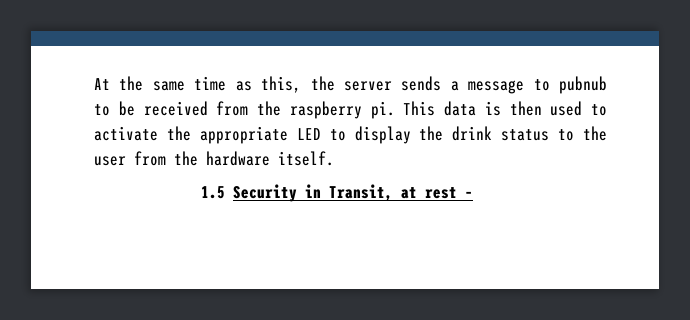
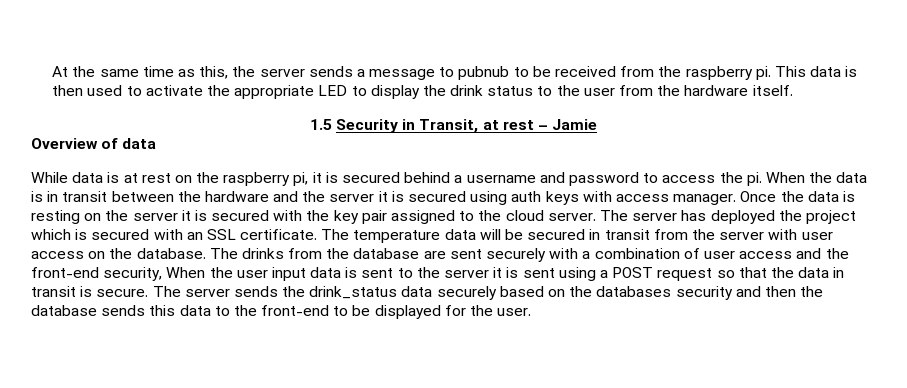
- 1.5 Security in Transit, at rest –
+ 1.5 Security in Transit, at rest – Jamie
+ Overview of data
+ While data is at rest on the raspberry pi, it is secured behind a username and password to access the pi. When the data is in transit between the hardware and the server it is secured using auth keys with access manager. Once the data is resting on the server it is secured with the key pair assigned to the cloud server. The server has deployed the project which is secured with an SSL certificate. The temperature data will be secured in transit from the server with user access on the database. The drinks from the database are sent securely with a combination of user access and the front-end security, When the user input data is sent to the server it is sent using a POST request so that the data in transit is secure. The server sends the drink_status data securely based on the databases security and then the database sends this data to the front-end to be displayed for the user.

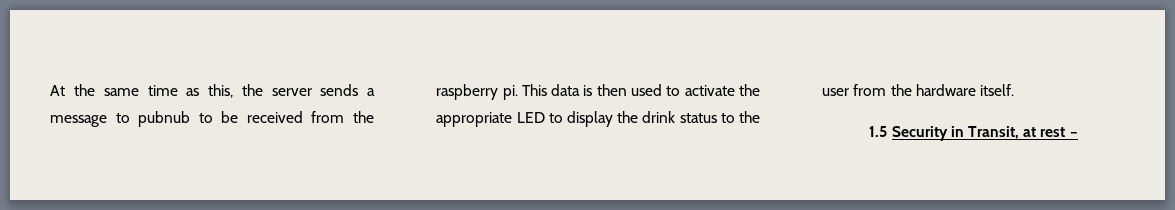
- 1.5 Security in Transit, at rest – Jamie
- Overview of data
- While data is at rest on the raspberry pi, it is secured behind a username and password to access the pi. When the data is in transit between the hardware and the server it is secured using auth keys with access manager. Once the data is resting on the server it is secured with the key pair assigned to the cloud server. The server has deployed the project which is secured with an SSL certificate. The temperature data will be secured in transit from the server with user access on the database. The drinks from the database are sent securely with a combination of user access and the front-end security, When the user input data is sent to the server it is sent using a POST request so that the data in transit is secure. The server sends the drink_status data securely based on the databases security and then the database sends this data to the front-end to be displayed for the user.
+ 1.5 Security in Transit, at rest –

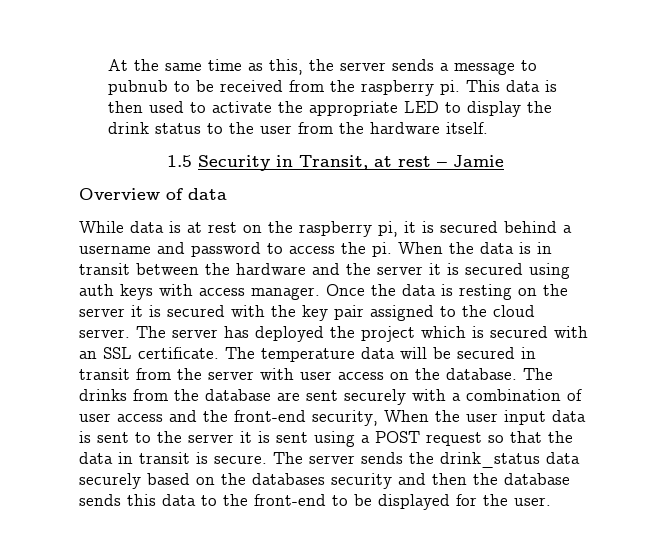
- 1.5 Security in Transit, at rest –
+ 1.5 Security in Transit, at rest – Jamie
+ Overview of data
+ While data is at rest on the raspberry pi, it is secured behind a username and password to access the pi. When the data is in transit between the hardware and the server it is secured using auth keys with access manager. Once the data is resting on the server it is secured with the key pair assigned to the cloud server. The server has deployed the project which is secured with an SSL certificate. The temperature data will be secured in transit from the server with user access on the database. The drinks from the database are sent securely with a combination of user access and the front-end security, When the user input data is sent to the server it is sent using a POST request so that the data in transit is secure. The server sends the drink_status data securely based on the databases security and then the database sends this data to the front-end to be displayed for the user.

